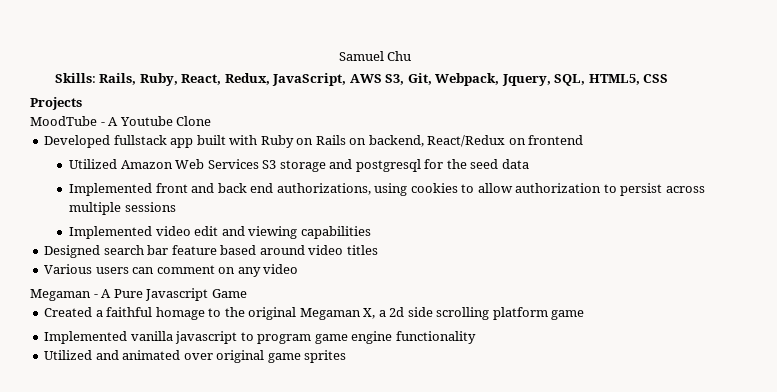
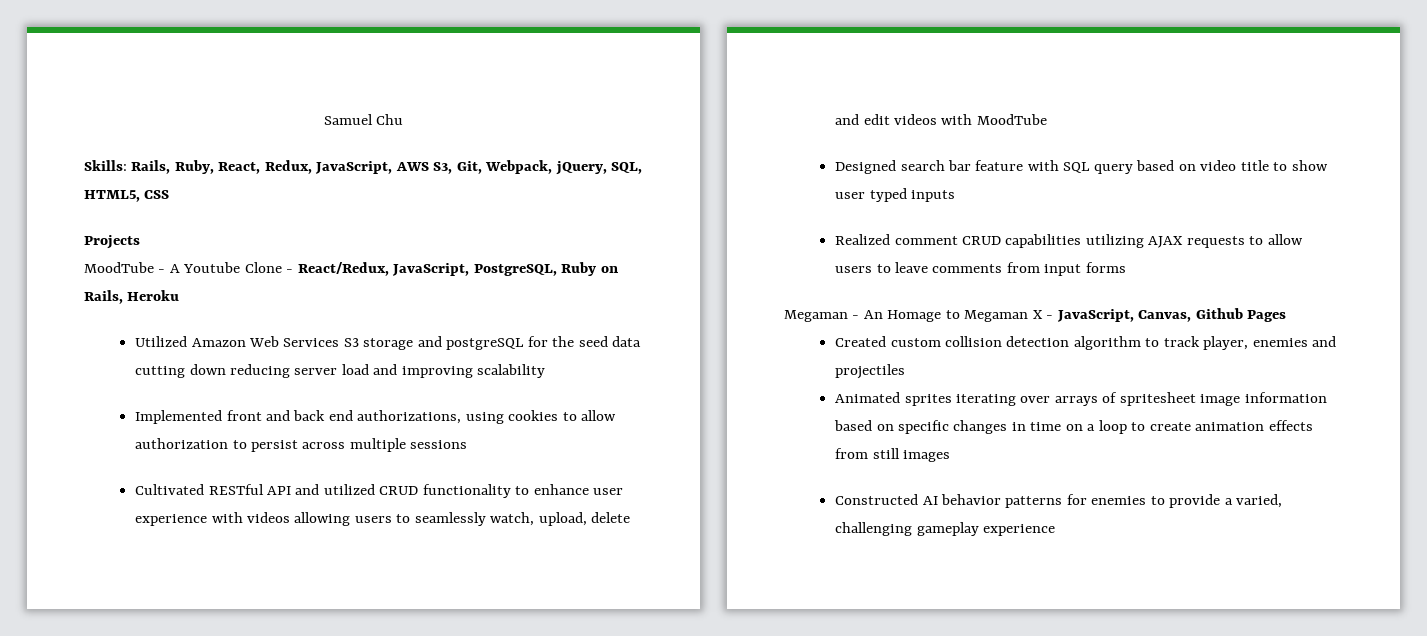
- Skills: Rails, Ruby, React, Redux, JavaScript, AWS S3, Git, Webpack, Jquery, SQL, HTML5, CSS
+ Skills: Rails, Ruby, React, Redux, JavaScript, AWS S3, Git, Webpack, jQuery, SQL, HTML5, CSS
- MoodTube - A Youtube Clone
- Developed fullstack app built with Ruby on Rails on backend, React/Redux on frontend
+ MoodTube - A Youtube Clone - React/Redux, JavaScript, PostgreSQL, Ruby on Rails, Heroku
- Utilized Amazon Web Services S3 storage and postgresql for the seed data
+ Utilized Amazon Web Services S3 storage and postgreSQL for the seed data cutting down reducing server load and improving scalability
- Implemented video edit and viewing capabilities
- Designed search bar feature based around video titles
- Various users can comment on any video
- Megaman - A Pure Javascript Game
- Created a faithful homage to the original Megaman X, a 2d side scrolling platform game
- Implemented vanilla javascript to program game engine functionality
- Utilized and animated over original game sprites
+ Cultivated RESTful API and utilized CRUD functionality to enhance user experience with videos allowing users to seamlessly watch, upload, delete and edit videos with MoodTube
+ Designed search bar feature with SQL query based on video title to show user typed inputs
+ Realized comment CRUD capabilities utilizing AJAX requests to allow users to leave comments from input forms
+ Megaman - An Homage to Megaman X - JavaScript, Canvas, Github Pages
+ Created custom collision detection algorithm to track player, enemies and projectiles
+ Animated sprites iterating over arrays of spritesheet image information based on specific changes in time on a loop to create animation effects from still images
+ Constructed AI behavior patterns for enemies to provide a varied, challenging gameplay experience

